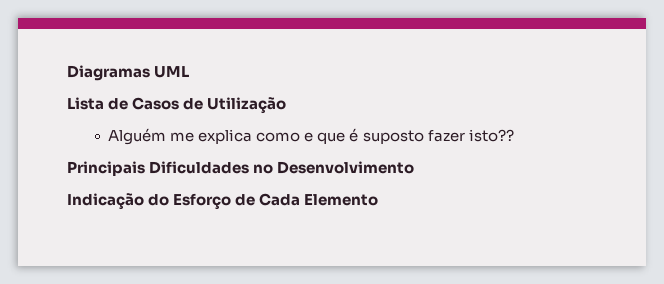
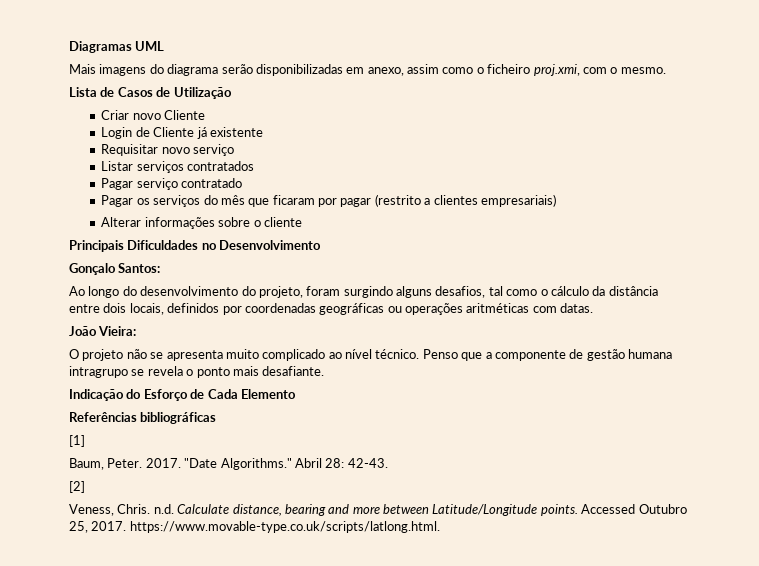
+ Mais imagens do diagrama serão disponibilizadas em anexo, assim como o ficheiro proj.xmi, com o mesmo.
- Alguém me explica como e que é suposto fazer isto??
+ Criar novo Cliente
+ Login de Cliente já existente
+ Requisitar novo serviço
+ Listar serviços contratados
+ Pagar serviço contratado
+ Pagar os serviços do mês que ficaram por pagar (restrito a clientes empresariais)
+ Alterar informações sobre o cliente
  Principais Dificuldades no Desenvolvimento
+ Gonçalo Santos:
+ Ao longo do desenvolvimento do projeto, foram surgindo alguns desafios, tal como o cálculo da distância entre dois locais, definidos por coordenadas geográficas ou operações aritméticas com datas.
+ João Vieira:
+ O projeto não se apresenta muito complicado ao nível técnico. Penso que a componente de gestão humana intragrupo se revela o ponto mais desafiante.
+ Referências bibliográficas
+ [1]
+ Baum, Peter. 2017. "Date Algorithms." Abril 28: 42-43.
+ [2]
+ Veness, Chris. n.d. Calculate distance, bearing and more between Latitude/Longitude points. Accessed Outubro 25, 2017. https://www.movable-type.co.uk/scripts/latlong.html.

